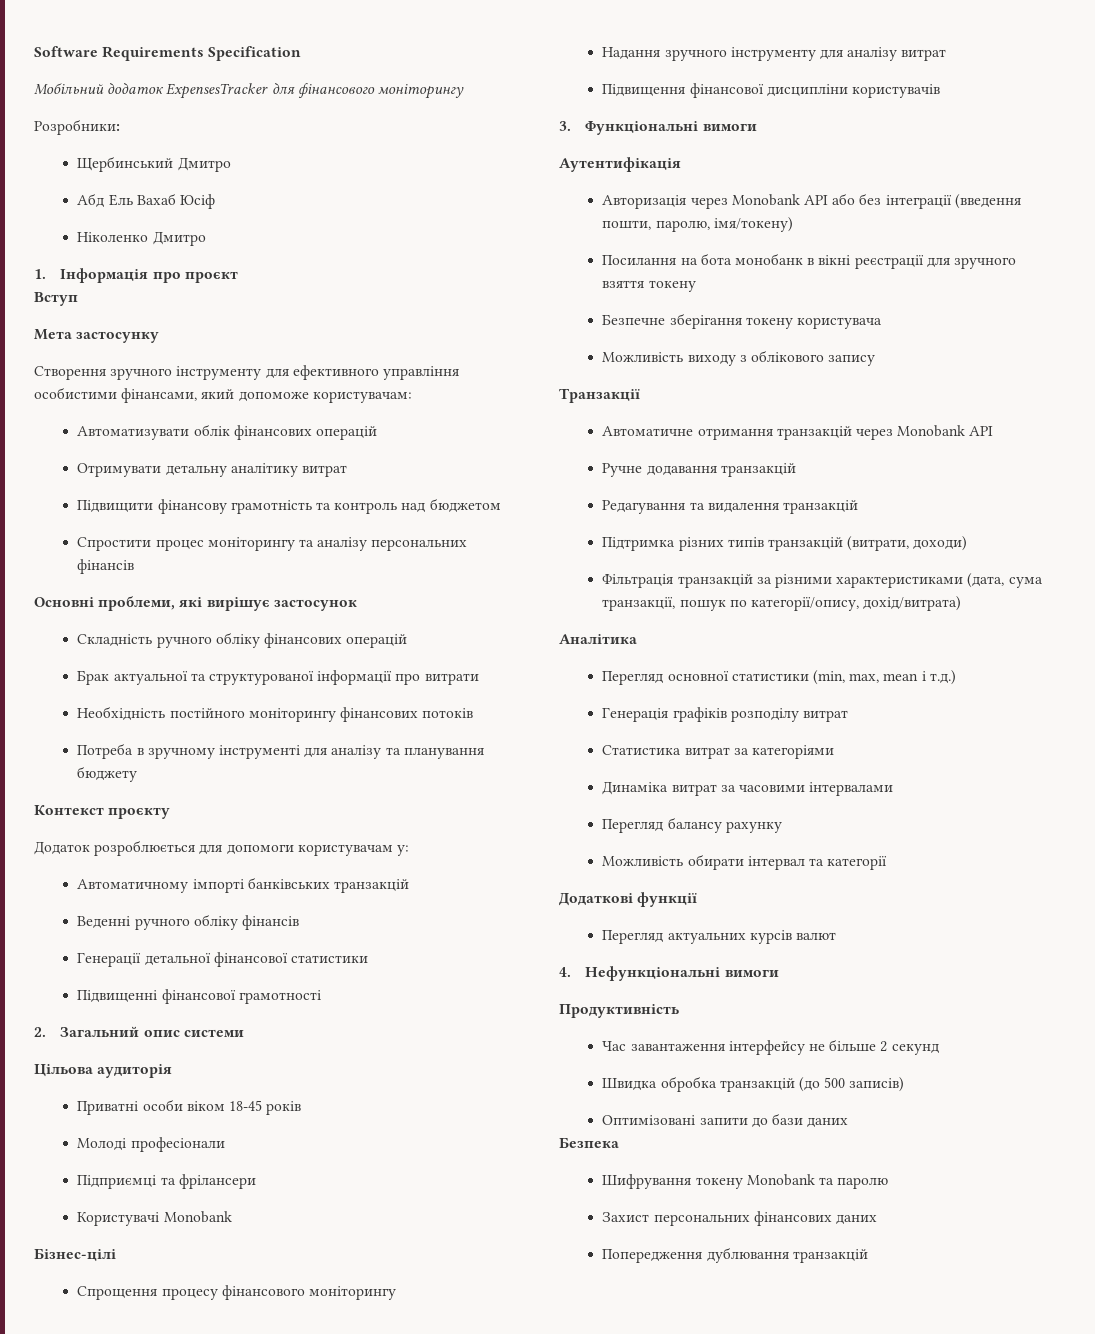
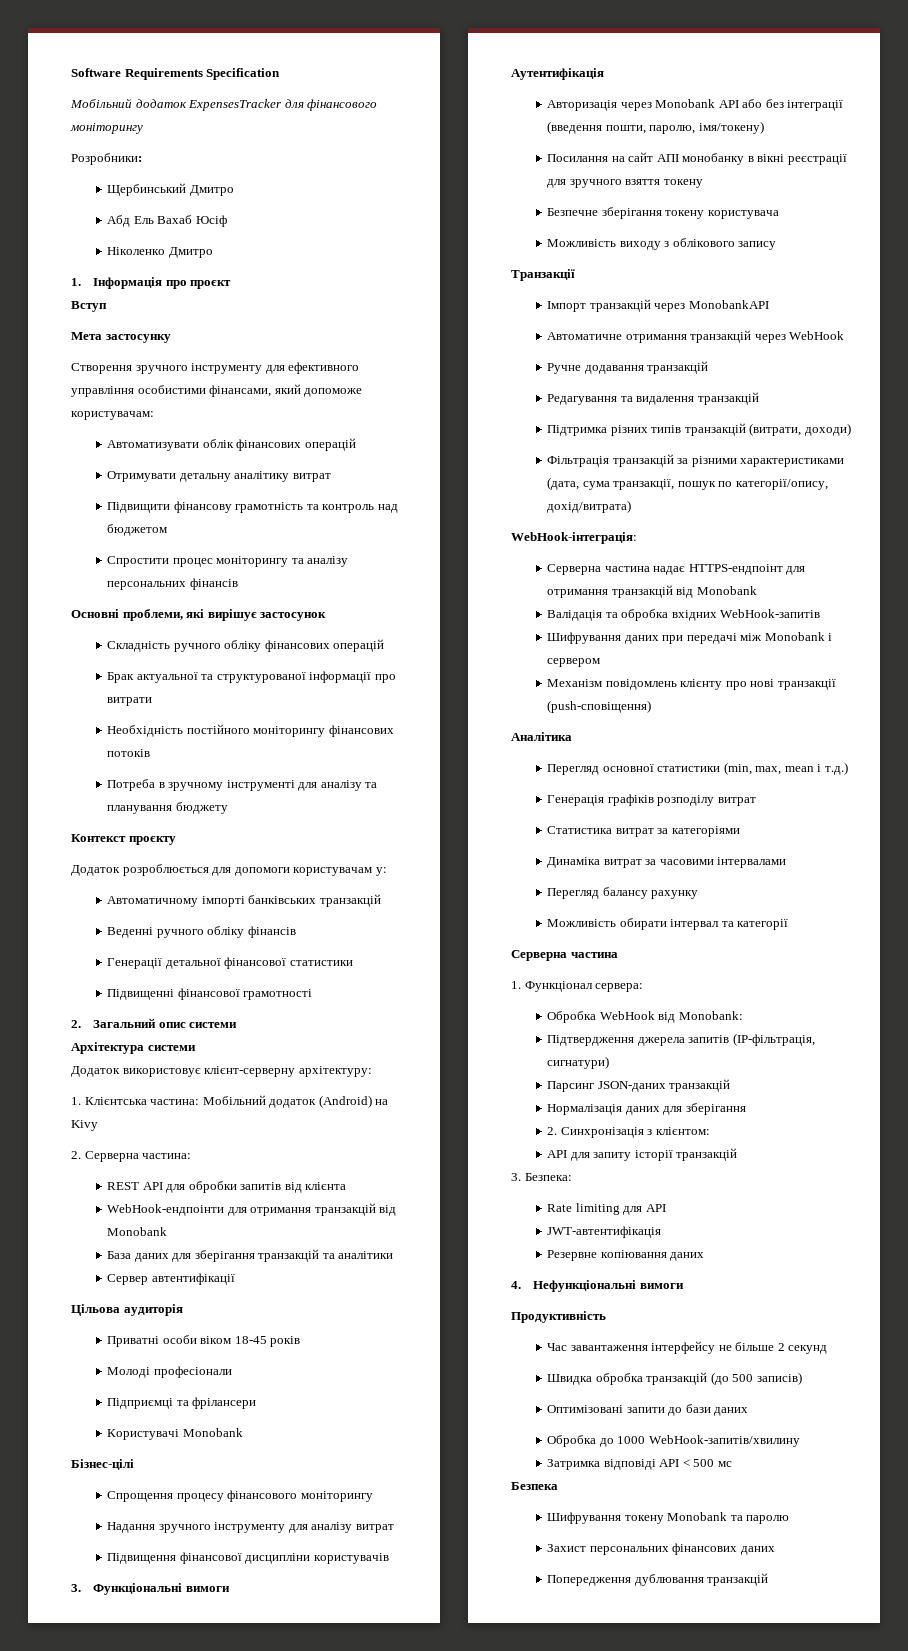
+ Архітектура системи
+ Додаток використовує клієнт-серверну архітектуру:
+ 1. Клієнтська частина: Мобільний додаток (Android) на Kivy
+ 2. Серверна частина:
+ REST API для обробки запитів від клієнта
+ WebHook-ендпоінти для отримання транзакцій від Monobank
+ База даних для зберігання транзакцій та аналітики
+ Сервер автентифікації
- Посилання на бота монобанк в вікні реєстрації для зручного взяття токену
+ Посилання на сайт АПІ монобанку в вікні реєстрації для зручного взяття токену
+ Імпорт транзакцій через MonobankAPI
- Автоматичне отримання транзакцій через Monobank API
+ Автоматичне отримання транзакцій через WebHook
+ WebHook-інтеграція:
+ Серверна частина надає HTTPS-ендпоінт для отримання транзакцій від Monobank
+ Валідація та обробка вхідних WebHook-запитів
+ Шифрування даних при передачі між Monobank і сервером
+ Механізм повідомлень клієнту про нові транзакції (push-сповіщення)
  Можливість обирати інтервал та категорії
- Додаткові функції
- Перегляд актуальних курсів валют
+ Серверна частина
+ 1. Функціонал сервера:
+ Обробка WebHook від Monobank:
+ Підтвердження джерела запитів (IP-фільтрація, сигнатури)
+ Парсинг JSON-даних транзакцій
+ Нормалізація даних для зберігання
+ 2. Синхронізація з клієнтом:
+ API для запиту історії транзакцій
+ 3. Безпека:
+ Rate limiting для API
+ JWT-автентифікація
+ Резервне копіювання даних
+ Обробка до 1000 WebHook-запитів/хвилину
+ Затримка відповіді API < 500 мс

